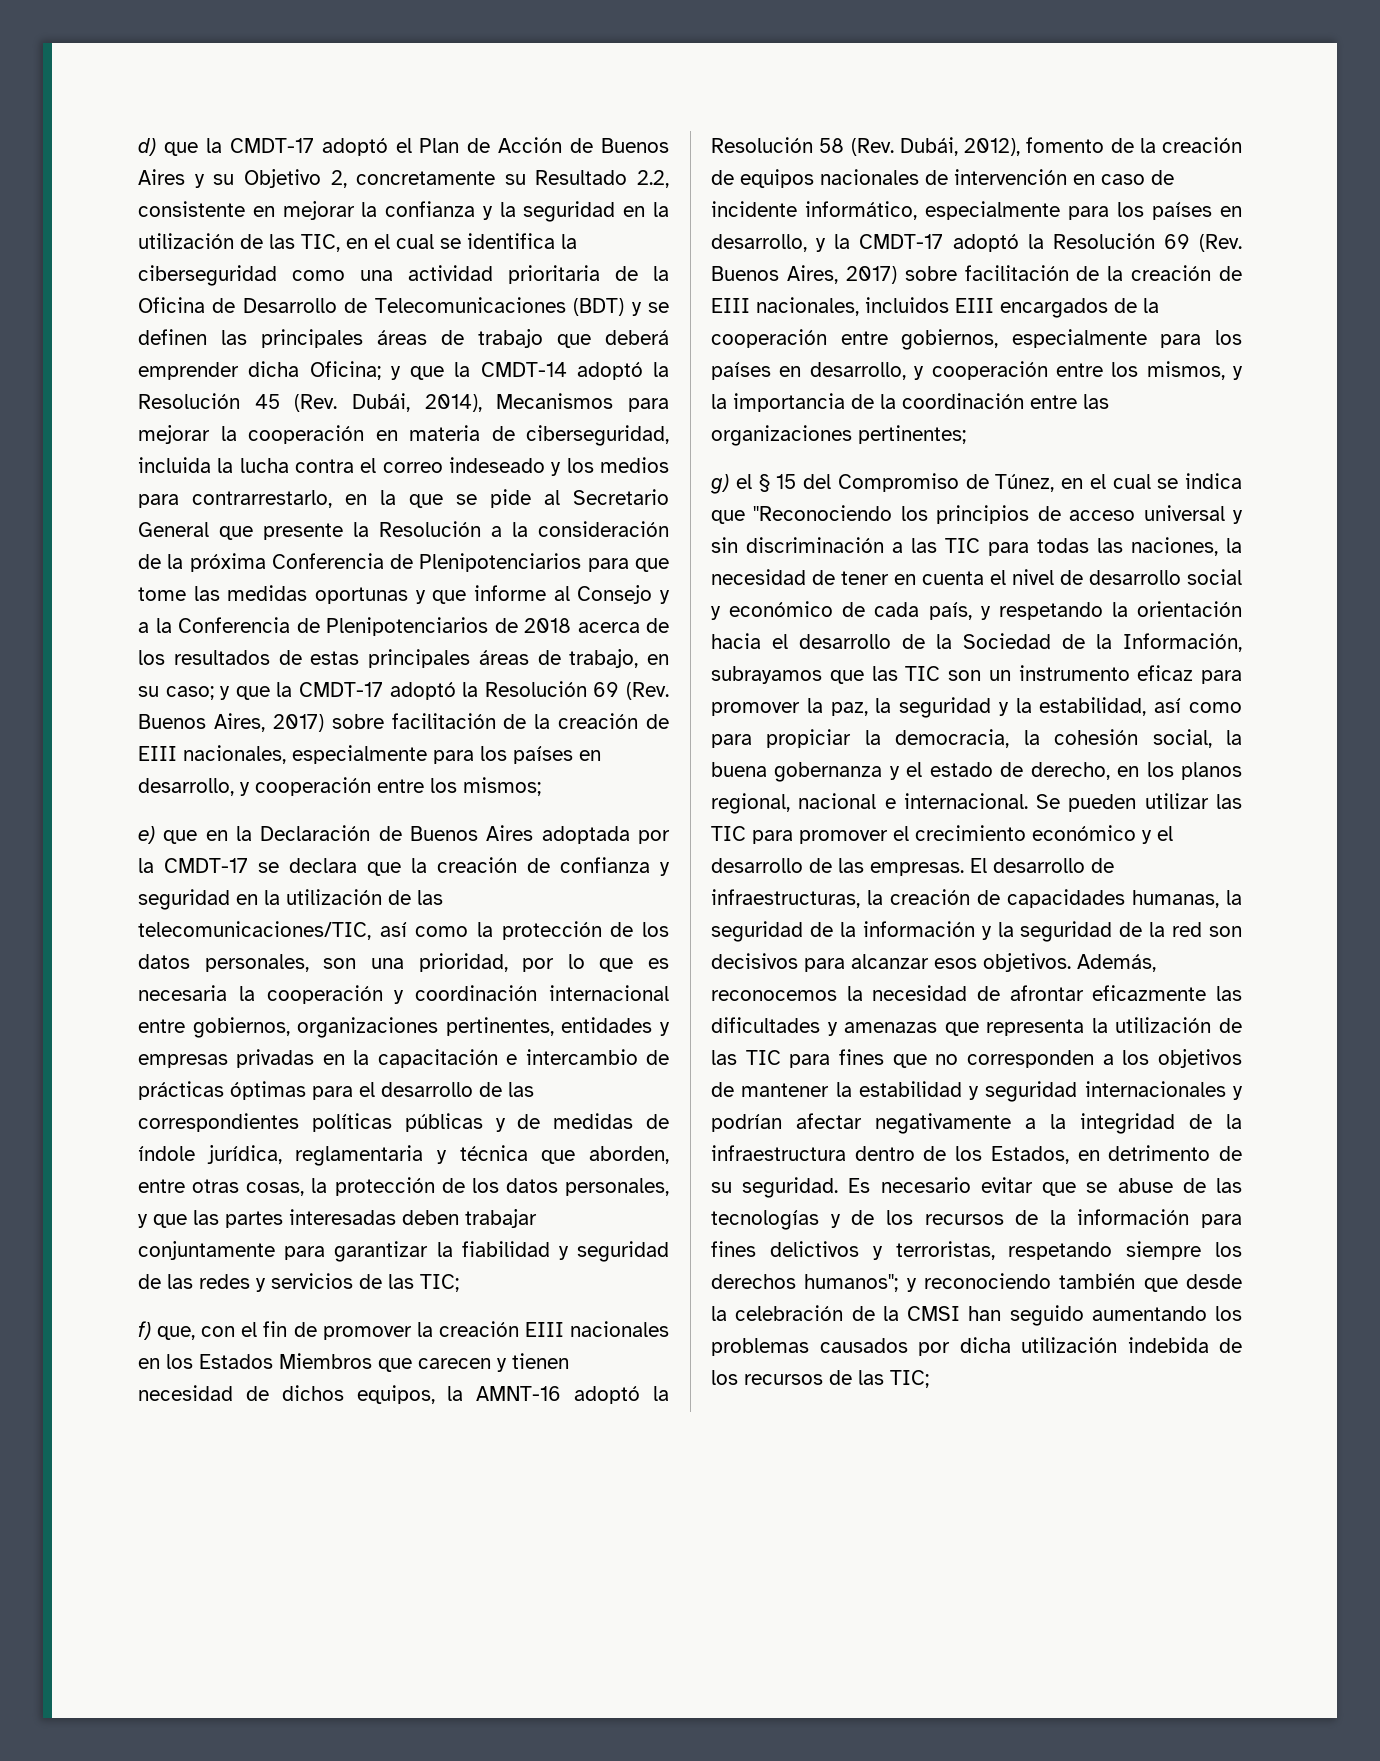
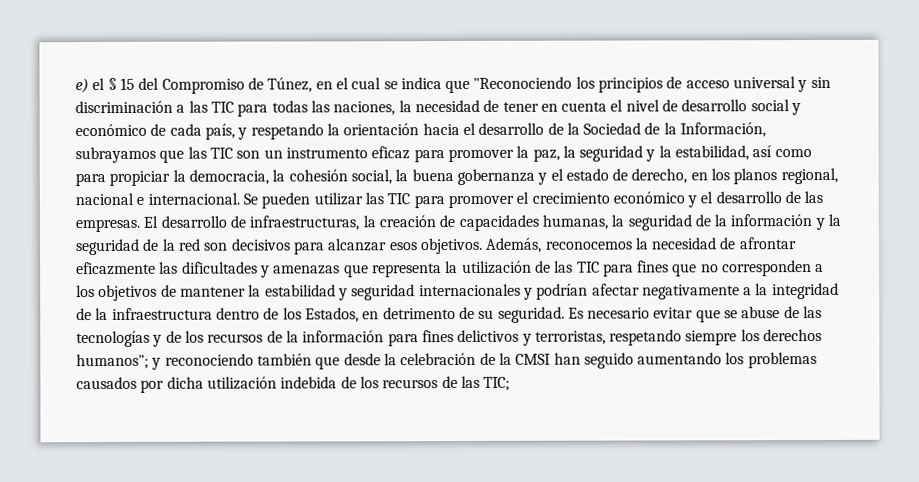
- d) que la CMDT-17 adoptó el Plan de Acción de Buenos Aires y su Objetivo 2, concretamente su Resultado 2.2, consistente en mejorar la confianza y la seguridad en la utilización de las TIC, en el cual se identifica la ciberseguridad como una actividad prioritaria de la Oficina de Desarrollo de Telecomunicaciones (BDT) y se definen las principales áreas de trabajo que deberá emprender dicha Oficina; y que la CMDT-14 adoptó la Resolución 45 (Rev. Dubái, 2014), Mecanismos para mejorar la cooperación en materia de ciberseguridad, incluida la lucha contra el correo indeseado y los medios para contrarrestarlo, en la que se pide al Secretario General que presente la Resolución a la consideración de la próxima Conferencia de Plenipotenciarios para que tome las medidas oportunas y que informe al Consejo y a la Conferencia de Plenipotenciarios de 2018 acerca de los resultados de estas principales áreas de trabajo, en su caso; y que la CMDT-17 adoptó la Resolución 69 (Rev. Buenos Aires, 2017) sobre facilitación de la creación de EIII nacionales, especialmente para los países en desarrollo, y cooperación entre los mismos;
- e) que en la Declaración de Buenos Aires adoptada por la CMDT-17 se declara que la creación de confianza y seguridad en la utilización de las telecomunicaciones/TIC, así como la protección de los datos personales, son una prioridad, por lo que es necesaria la cooperación y coordinación internacional entre gobiernos, organizaciones pertinentes, entidades y empresas privadas en la capacitación e intercambio de prácticas óptimas para el desarrollo de las correspondientes políticas públicas y de medidas de índole jurídica, reglamentaria y técnica que aborden, entre otras cosas, la protección de los datos personales, y que las partes interesadas deben trabajar conjuntamente para garantizar la fiabilidad y seguridad de las redes y servicios de las TIC;
- f) que, con el fin de promover la creación EIII nacionales en los Estados Miembros que carecen y tienen necesidad de dichos equipos, la AMNT-16 adoptó la Resolución 58 (Rev. Dubái, 2012), fomento de la creación de equipos nacionales de intervención en caso de incidente informático, especialmente para los países en desarrollo, y la CMDT-17 adoptó la Resolución 69 (Rev. Buenos Aires, 2017) sobre facilitación de la creación de EIII nacionales, incluidos EIII encargados de la cooperación entre gobiernos, especialmente para los países en desarrollo, y cooperación entre los mismos, y la importancia de la coordinación entre las organizaciones pertinentes;
- g) el § 15 del Compromiso de Túnez, en el cual se indica que "Reconociendo los principios de acceso universal y sin discriminación a las TIC para todas las naciones, la necesidad de tener en cuenta el nivel de desarrollo social y económico de cada país, y respetando la orientación hacia el desarrollo de la Sociedad de la Información, subrayamos que las TIC son un instrumento eficaz para promover la paz, la seguridad y la estabilidad, así como para propiciar la democracia, la cohesión social, la buena gobernanza y el estado de derecho, en los planos regional, nacional e internacional.
+ e) el § 15 del Compromiso de Túnez, en el cual se indica que "Reconociendo los principios de acceso universal y sin discriminación a las TIC para todas las naciones, la necesidad de tener en cuenta el nivel de desarrollo social y económico de cada país, y respetando la orientación hacia el desarrollo de la Sociedad de la Información, subrayamos que las TIC son un instrumento eficaz para promover la paz, la seguridad y la estabilidad, así como para propiciar la democracia, la cohesión social, la buena gobernanza y el estado de derecho, en los planos regional, nacional e internacional.

